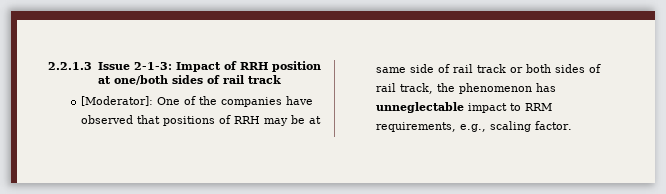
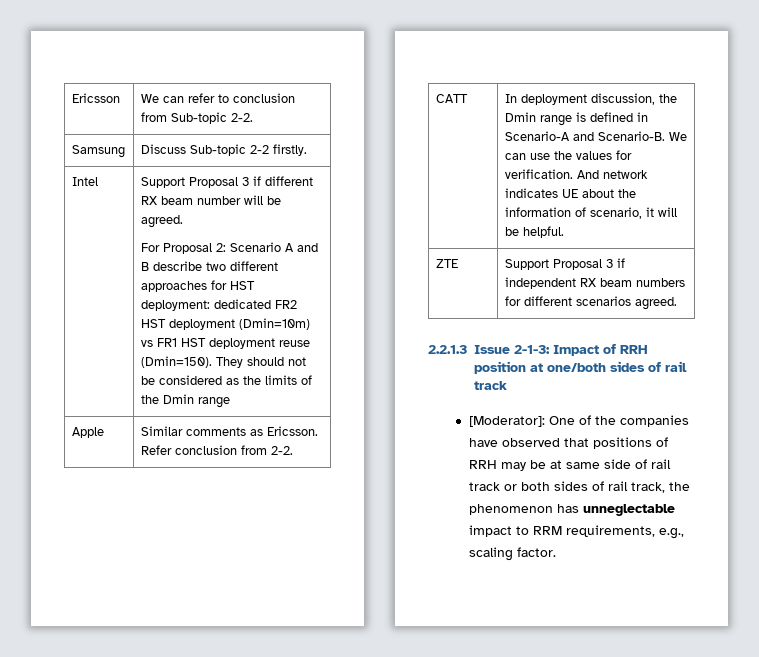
+ Ericsson | We can refer to conclusion from Sub-topic 2-2.
+ Samsung | Discuss Sub-topic 2-2 firstly.
+ Intel | Support Proposal 3 if different RX beam number will be agreed.
+ For Proposal 2: Scenario A and B describe two different approaches for HST deployment: dedicated FR2 HST deployment (Dmin=10m) vs FR1 HST deployment reuse (Dmin=150). They should not be considered as the limits of the Dmin range
+ Apple | Similar comments as Ericsson. Refer conclusion from 2-2.
+ CATT | In deployment discussion, the Dmin range is defined in Scenario-A and Scenario-B. We can use the values for verification. And network indicates UE about the information of scenario, it will be helpful.
+ ZTE | Support Proposal 3 if independent RX beam numbers for different scenarios agreed.

